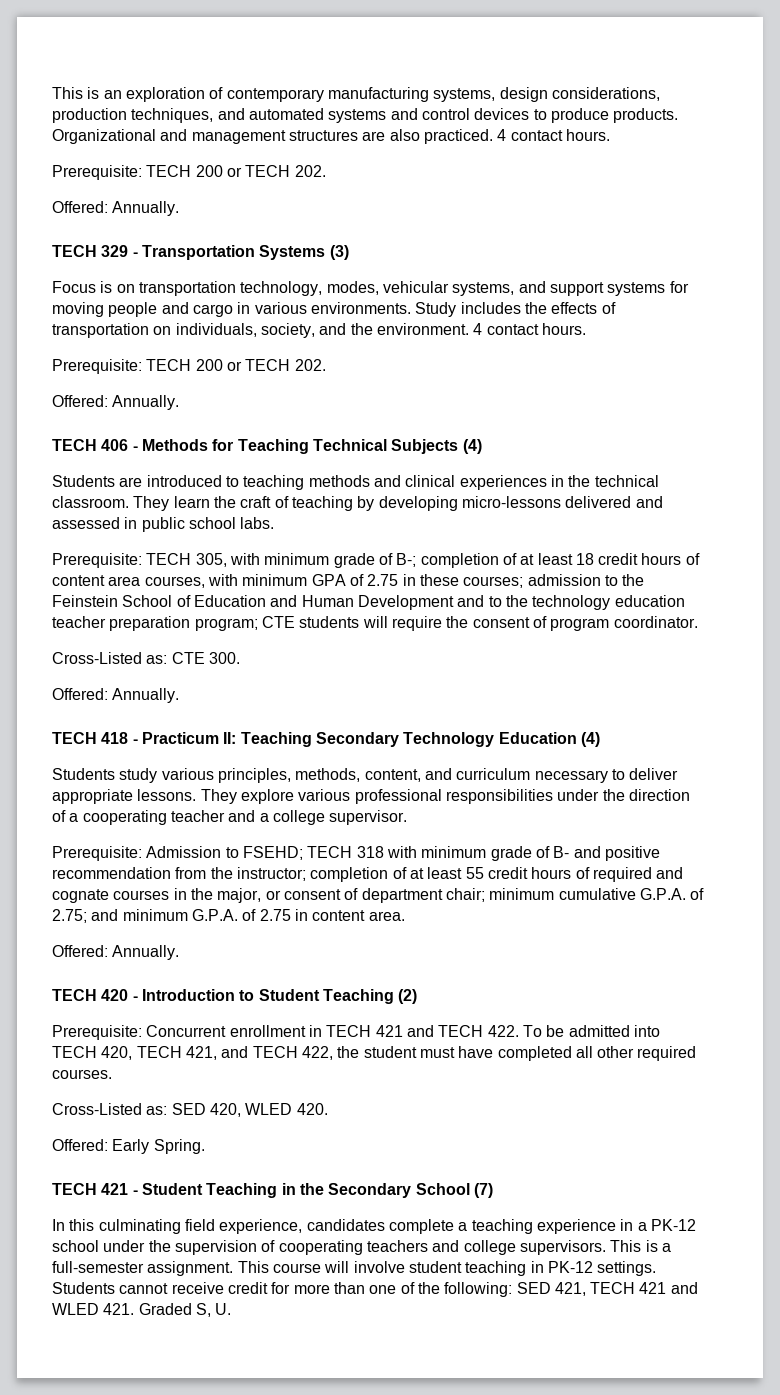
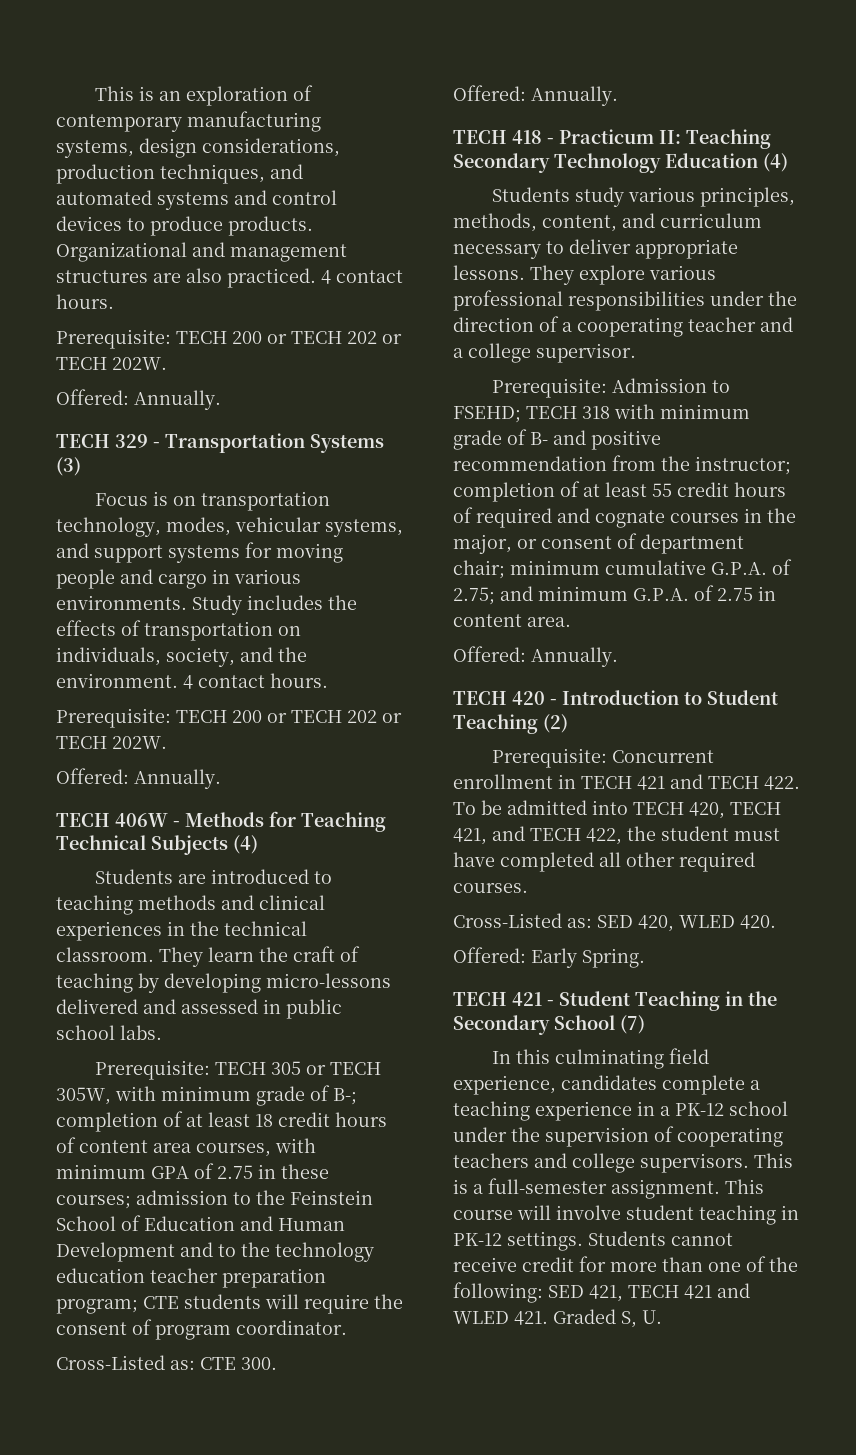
  Organizational and management structures are also practiced. 4 contact hours.
- Prerequisite: TECH 200 or TECH 202.
+ Prerequisite: TECH 200 or TECH 202 or TECH 202W.
  Study includes the effects of transportation on individuals, society, and the environment. 4 contact hours.
- Prerequisite: TECH 200 or TECH 202.
+ Prerequisite: TECH 200 or TECH 202 or TECH 202W.
  Offered: Annually.
- TECH 406 - Methods for Teaching Technical Subjects (4)
+ TECH 406W - Methods for Teaching Technical Subjects (4)
- Prerequisite: TECH 305, with minimum grade of B-; completion of at least 18 credit hours of content area courses, with minimum GPA of 2.75 in these courses; admission to the Feinstein School of Education and Human Development and to the technology education teacher preparation program; CTE students will require the consent of program coordinator.
+ Prerequisite: TECH 305 or TECH 305W, with minimum grade of B-; completion of at least 18 credit hours of content area courses, with minimum GPA of 2.75 in these courses; admission to the Feinstein School of Education and Human Development and to the technology education teacher preparation program; CTE students will require the consent of program coordinator.

